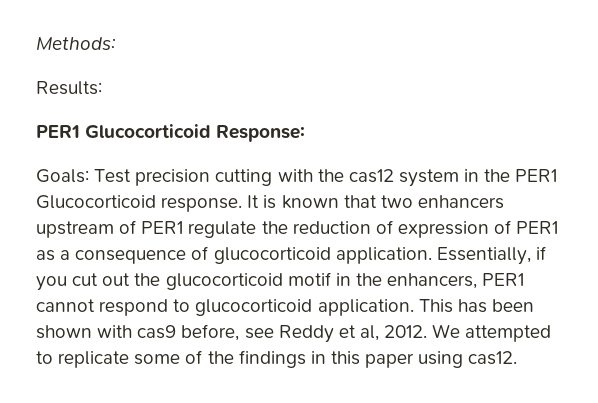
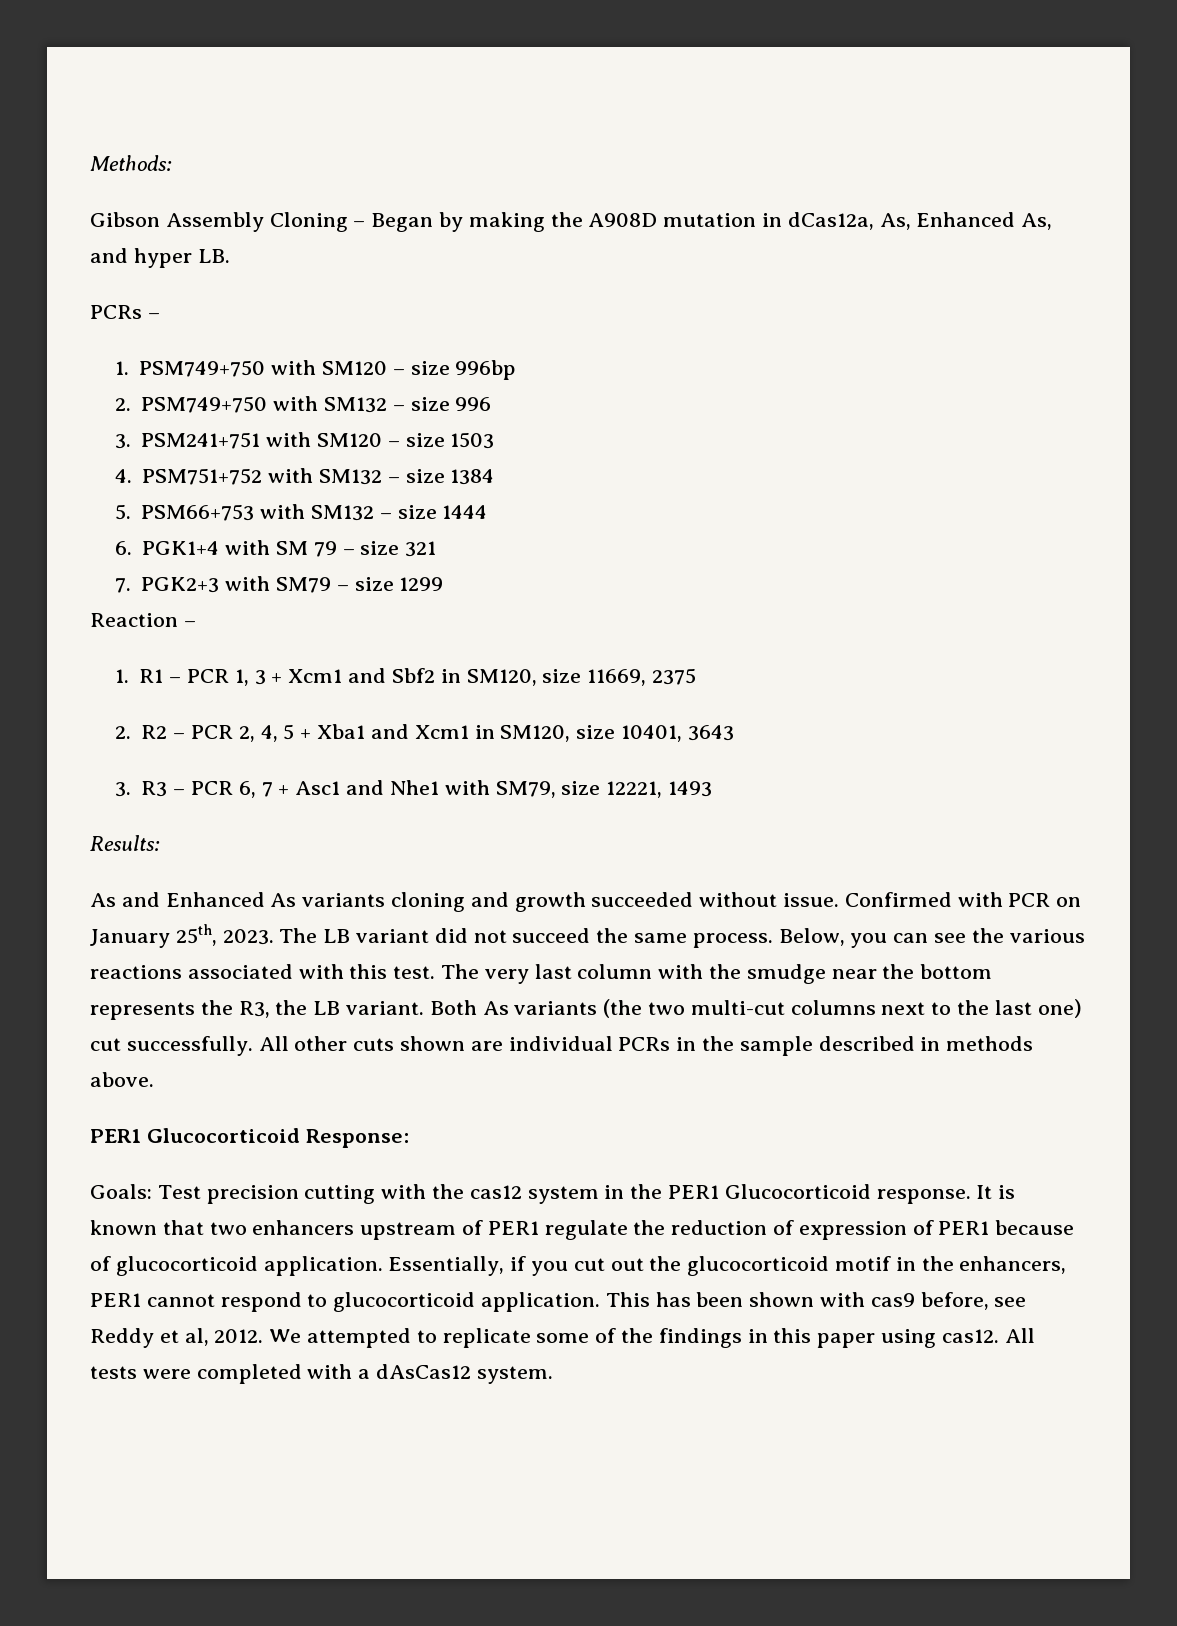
+ Gibson Assembly Cloning – Began by making the A908D mutation in dCas12a, As, Enhanced As, and hyper LB.
+ PCRs –
+ 1. PSM749+750 with SM120 – size 996bp
+ 2. PSM749+750 with SM132 – size 996
+ 3. PSM241+751 with SM120 – size 1503
+ 4. PSM751+752 with SM132 – size 1384
+ 5. PSM66+753 with SM132 – size 1444
+ 6. PGK1+4 with SM 79 – size 321
+ 7. PGK2+3 with SM79 – size 1299
+ Reaction –
+ 1. R1 – PCR 1, 3 + Xcm1 and Sbf2 in SM120, size 11669, 2375
+ 2. R2 – PCR 2, 4, 5 + Xba1 and Xcm1 in SM120, size 10401, 3643
+ 3. R3 – PCR 6, 7 + Asc1 and Nhe1 with SM79, size 12221, 1493
  Results:
+ As and Enhanced As variants cloning and growth succeeded without issue. Confirmed with PCR on January 25th, 2023. The LB variant did not succeed the same process. Below, you can see the various reactions associated with this test. The very last column with the smudge near the bottom represents the R3, the LB variant. Both As variants (the two multi-cut columns next to the last one) cut successfully. All other cuts shown are individual PCRs in the sample described in methods above.
- It is known that two enhancers upstream of PER1 regulate the reduction of expression of PER1 as a consequence of glucocorticoid application.
+ It is known that two enhancers upstream of PER1 regulate the reduction of expression of PER1 because of glucocorticoid application.
+ All tests were completed with a dAsCas12 system.

